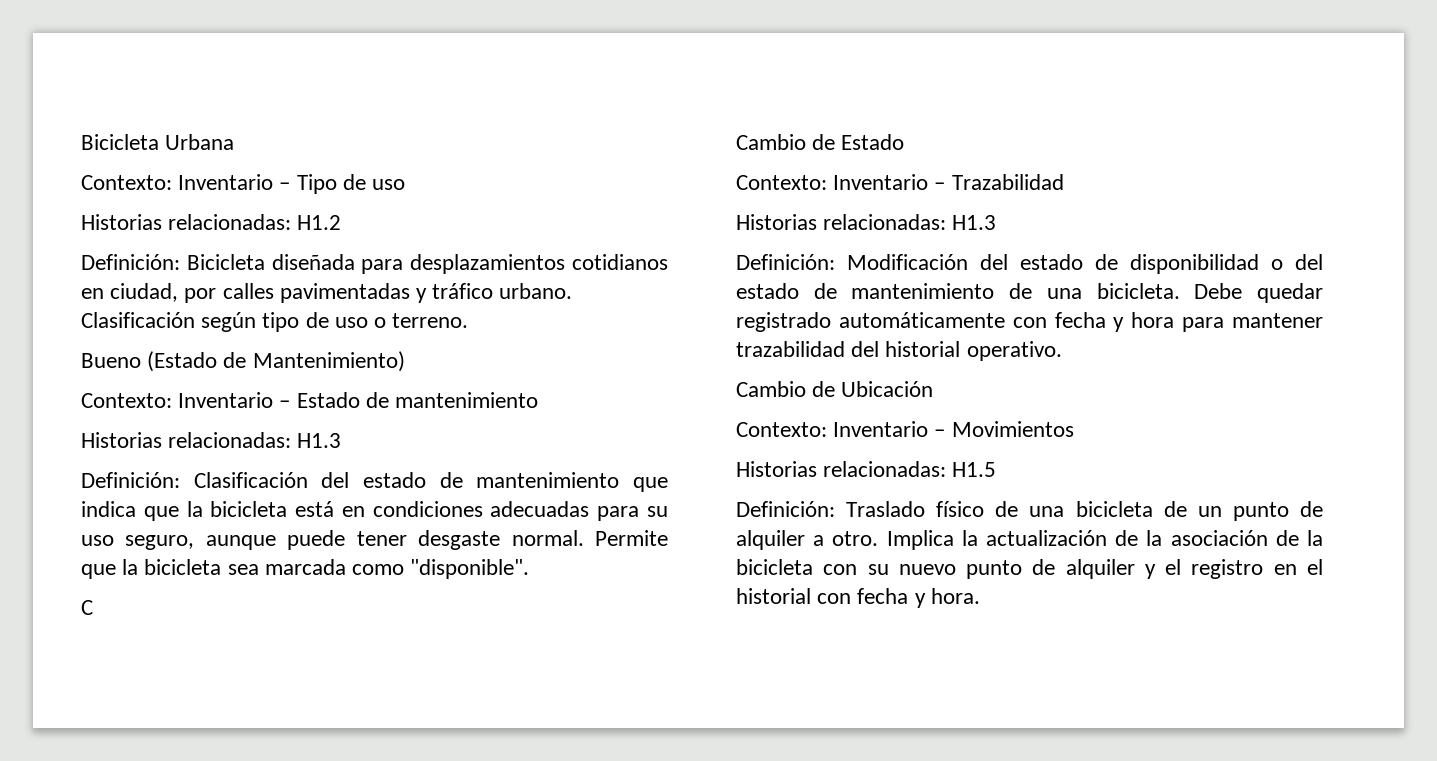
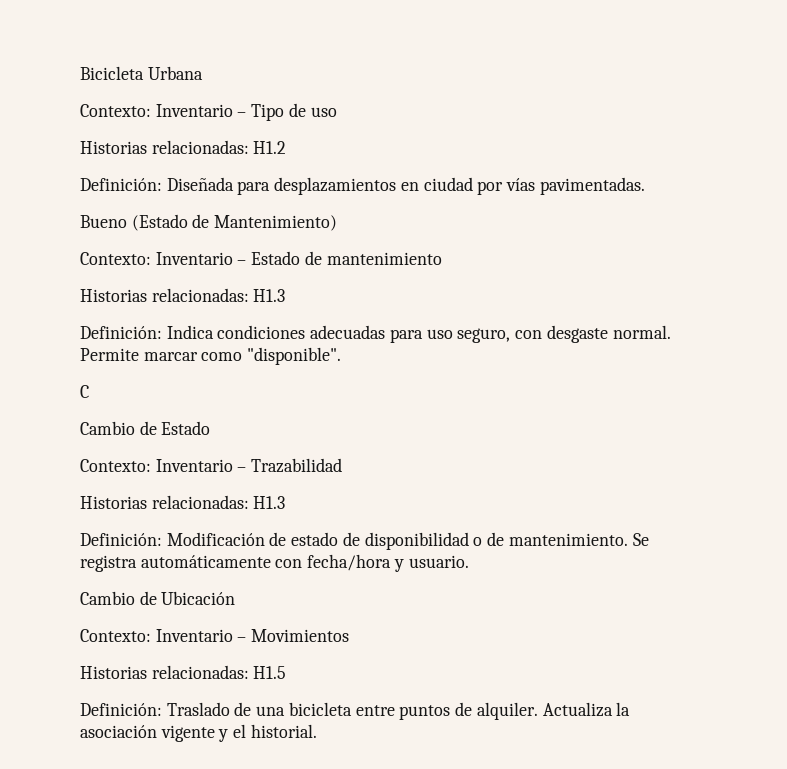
- Definición: Bicicleta diseñada para desplazamientos cotidianos en ciudad, por calles pavimentadas y tráfico urbano. Clasificación según tipo de uso o terreno.
+ Definición: Diseñada para desplazamientos en ciudad por vías pavimentadas.
- Definición: Clasificación del estado de mantenimiento que indica que la bicicleta está en condiciones adecuadas para su uso seguro, aunque puede tener desgaste normal. Permite que la bicicleta sea marcada como "disponible".
+ Definición: Indica condiciones adecuadas para uso seguro, con desgaste normal. Permite marcar como "disponible".
- Definición: Modificación del estado de disponibilidad o del estado de mantenimiento de una bicicleta. Debe quedar registrado automáticamente con fecha y hora para mantener trazabilidad del historial operativo.
+ Definición: Modificación de estado de disponibilidad o de mantenimiento. Se registra automáticamente con fecha/hora y usuario.
- Definición: Traslado físico de una bicicleta de un punto de alquiler a otro. Implica la actualización de la asociación de la bicicleta con su nuevo punto de alquiler y el registro en el historial con fecha y hora.
+ Definición: Traslado de una bicicleta entre puntos de alquiler. Actualiza la asociación vigente y el historial.

